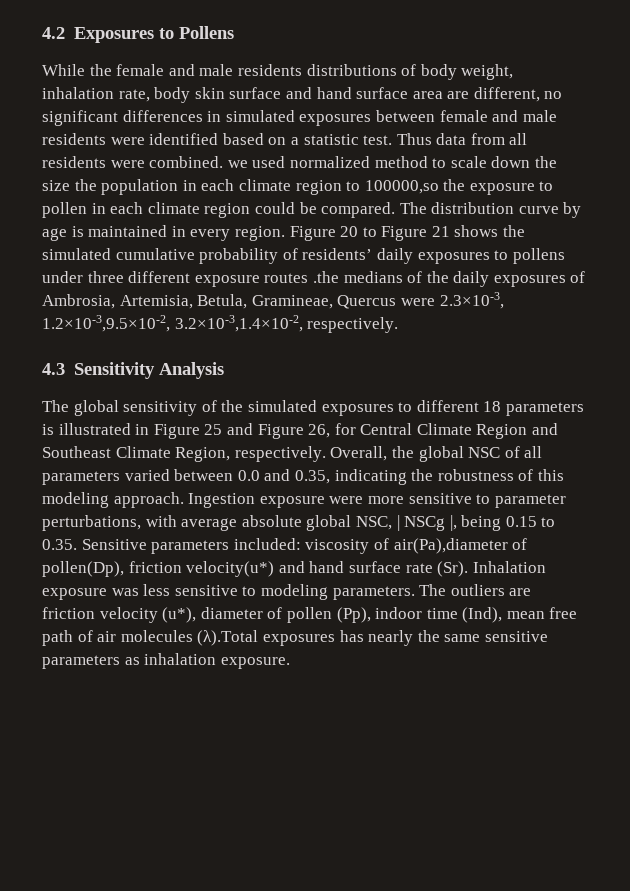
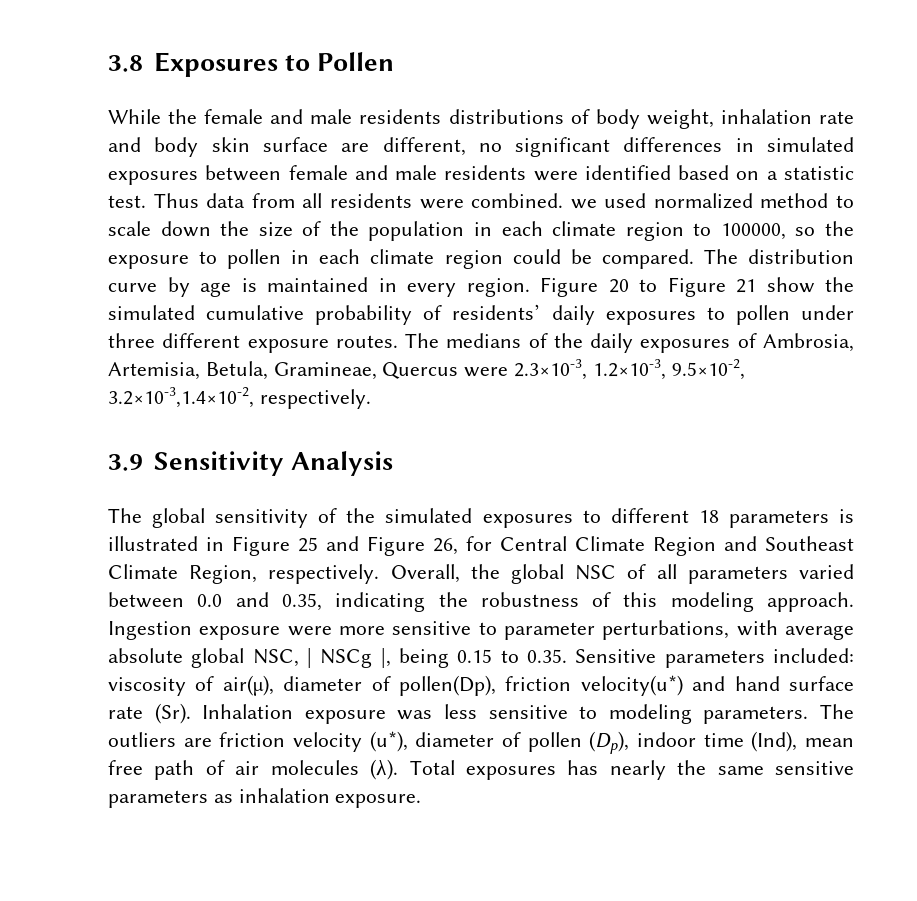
- 4.2 Exposures to Pollens
+ 3.8 Exposures to Pollen
- While the female and male residents distributions of body weight, inhalation rate, body skin surface and hand surface area are different, no significant differences in simulated exposures between female and male residents were identified based on a statistic test.
+ While the female and male residents distributions of body weight, inhalation rate and body skin surface are different, no significant differences in simulated exposures between female and male residents were identified based on a statistic test.
- Thus data from all residents were combined. we used normalized method to scale down the size the population in each climate region to 100000,so the exposure to pollen in each climate region could be compared.
+ Thus data from all residents were combined. we used normalized method to scale down the size of the population in each climate region to 100000, so the exposure to pollen in each climate region could be compared.
- Figure 20 to Figure 21 shows the simulated cumulative probability of residents’ daily exposures to pollens under three different exposure routes .the medians of the daily exposures of Ambrosia, Artemisia, Betula, Gramineae, Quercus were 2.3×10-3, 1.2×10-3,9.5×10-2, 3.2×10-3,1.4×10-2, respectively.
+ Figure 20 to Figure 21 show the simulated cumulative probability of residents’ daily exposures to pollen under three different exposure routes. The medians of the daily exposures of Ambrosia, Artemisia, Betula, Gramineae, Quercus were 2.3×10-3, 1.2×10-3, 9.5×10-2, 3.2×10-3,1.4×10-2, respectively.
- 4.3 Sensitivity Analysis
+ 3.9 Sensitivity Analysis
- Ingestion exposure were more sensitive to parameter perturbations, with average absolute global NSC, | NSCg |, being 0.15 to 0.35. Sensitive parameters included: viscosity of air(Pa),diameter of pollen(Dp), friction velocity(u*) and hand surface rate (Sr). Inhalation exposure was less sensitive to modeling parameters.
+ Ingestion exposure were more sensitive to parameter perturbations, with average absolute global NSC, | NSCg |, being 0.15 to 0.35. Sensitive parameters included: viscosity of air(µ), diameter of pollen(Dp), friction velocity(u*) and hand surface rate (Sr). Inhalation exposure was less sensitive to modeling parameters.
- The outliers are friction velocity (u*), diameter of pollen (Pp), indoor time (Ind), mean free path of air molecules (λ).Total exposures has nearly the same sensitive parameters as inhalation exposure.
+ The outliers are friction velocity (u*), diameter of pollen (Dp), indoor time (Ind), mean free path of air molecules (λ). Total exposures has nearly the same sensitive parameters as inhalation exposure.

